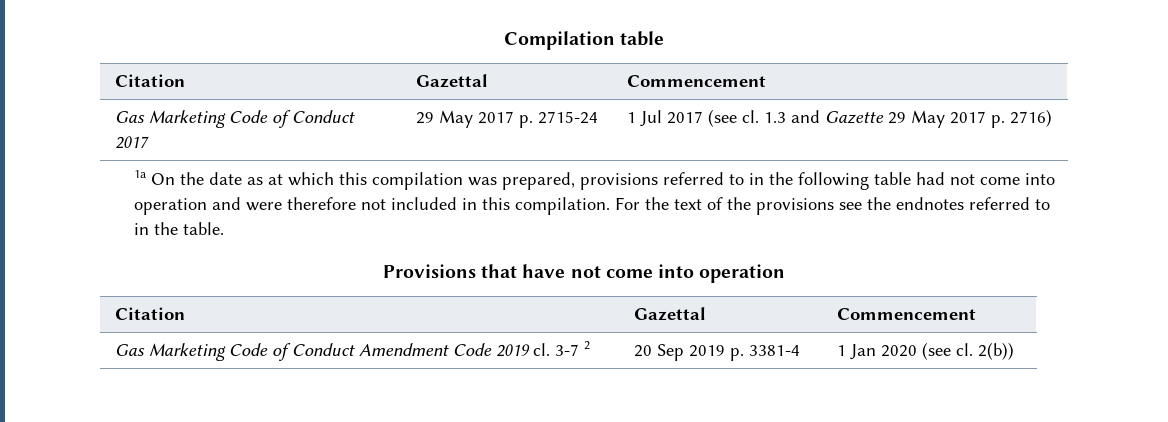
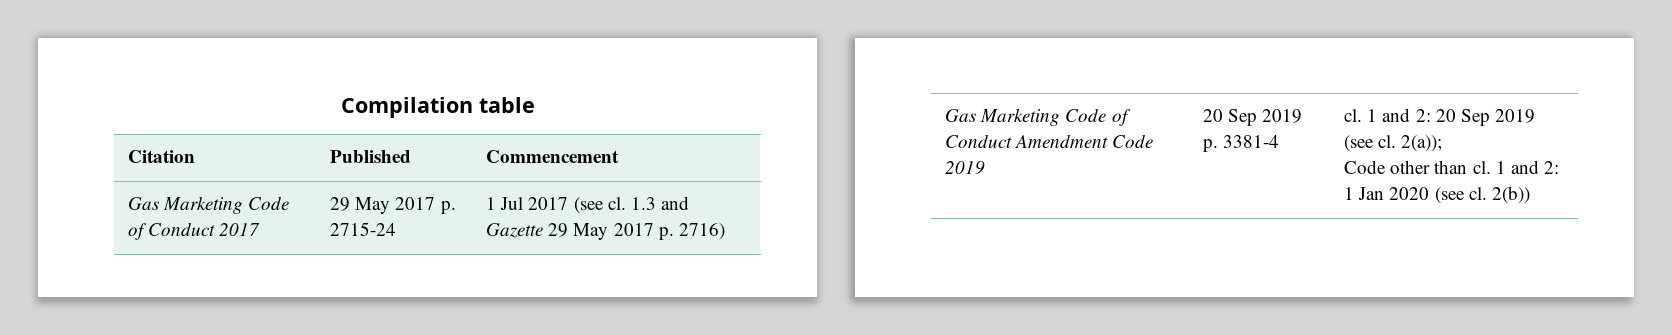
  Compilation table
- Citation | Gazettal | Commencement
+ Citation | Published | Commencement
- 1a On the date as at which this compilation was prepared, provisions referred to in the following table had not come into operation and were therefore not included in this compilation. For the text of the provisions see the endnotes referred to in the table.
- Provisions that have not come into operation
- Citation | Gazettal | Commencement
- Gas Marketing Code of Conduct Amendment Code 2019 cl. 3-7 2 | 20 Sep 2019 p. 3381-4 | 1 Jan 2020 (see cl. 2(b))
+ Gas Marketing Code of Conduct Amendment Code 2019 | 20 Sep 2019 p. 3381-4 | cl. 1 and 2: 20 Sep 2019 (see cl. 2(a));
+ Code other than cl. 1 and 2: 1 Jan 2020 (see cl. 2(b))

